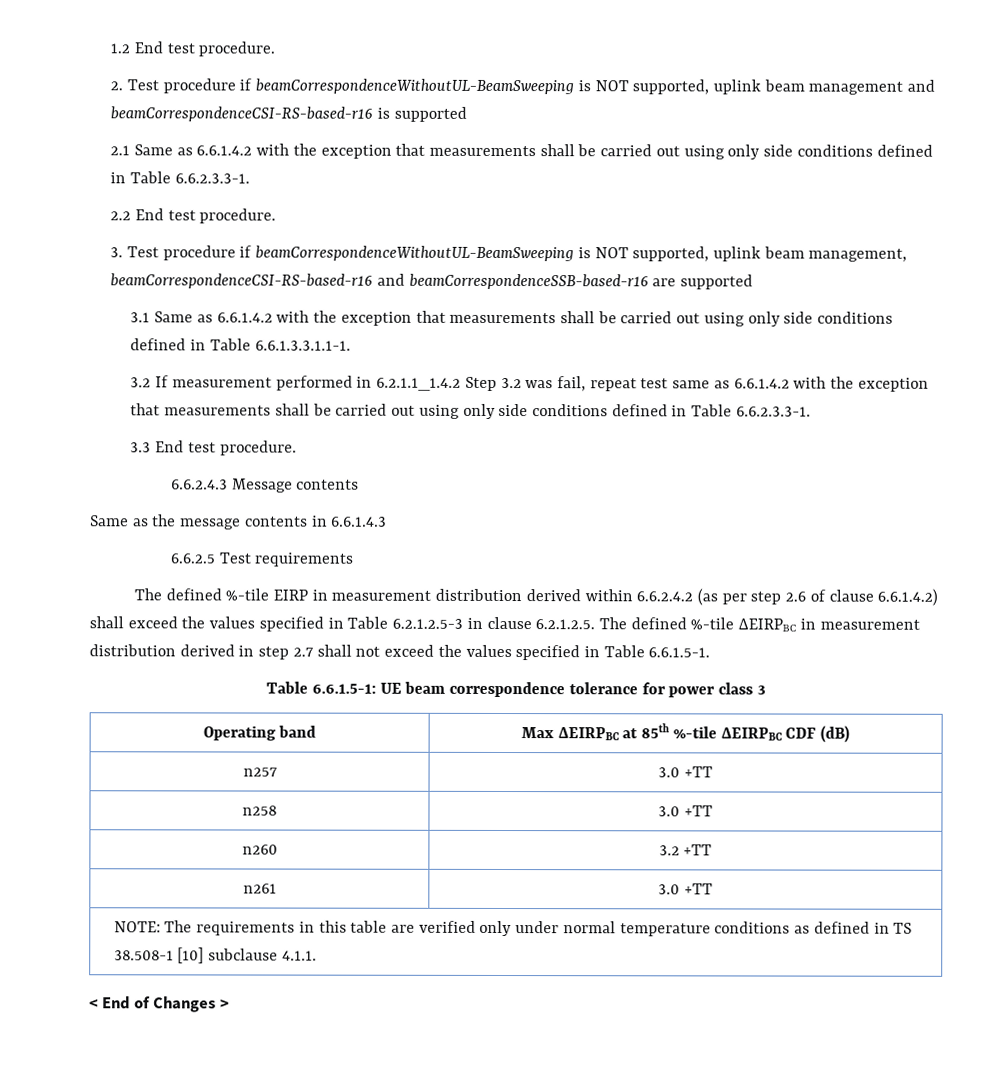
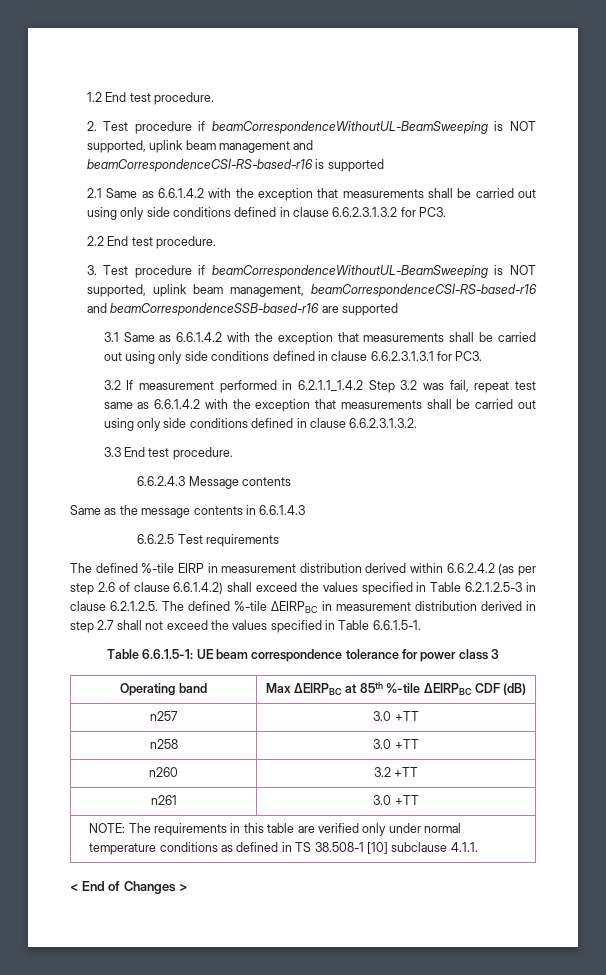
- 2.1 Same as 6.6.1.4.2 with the exception that measurements shall be carried out using only side conditions defined in Table 6.6.2.3.3-1.
+ 2.1 Same as 6.6.1.4.2 with the exception that measurements shall be carried out using only side conditions defined in clause 6.6.2.3.1.3.2 for PC3.
- 3.1 Same as 6.6.1.4.2 with the exception that measurements shall be carried out using only side conditions defined in Table 6.6.1.3.3.1.1-1.
+ 3.1 Same as 6.6.1.4.2 with the exception that measurements shall be carried out using only side conditions defined in clause 6.6.2.3.1.3.1 for PC3.
- 3.2 If measurement performed in 6.2.1.1_1.4.2 Step 3.2 was fail, repeat test same as 6.6.1.4.2 with the exception that measurements shall be carried out using only side conditions defined in Table 6.6.2.3.3-1.
+ 3.2 If measurement performed in 6.2.1.1_1.4.2 Step 3.2 was fail, repeat test same as 6.6.1.4.2 with the exception that measurements shall be carried out using only side conditions defined in clause 6.6.2.3.1.3.2.

